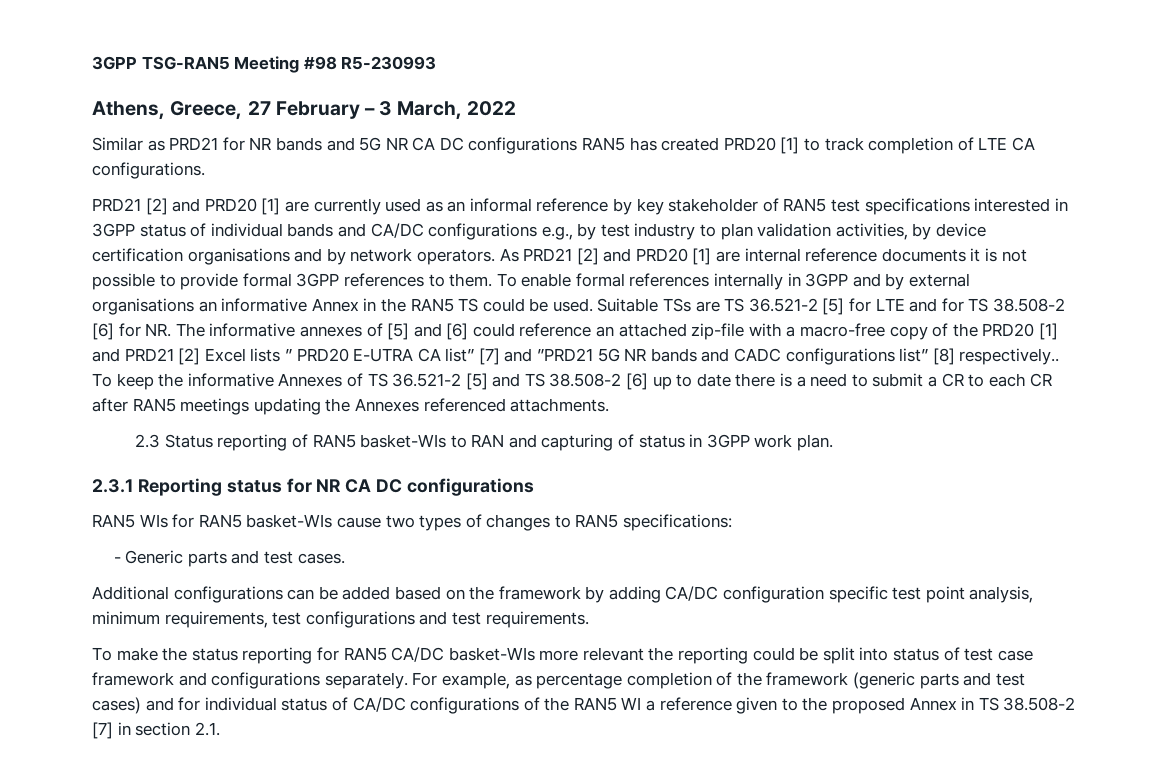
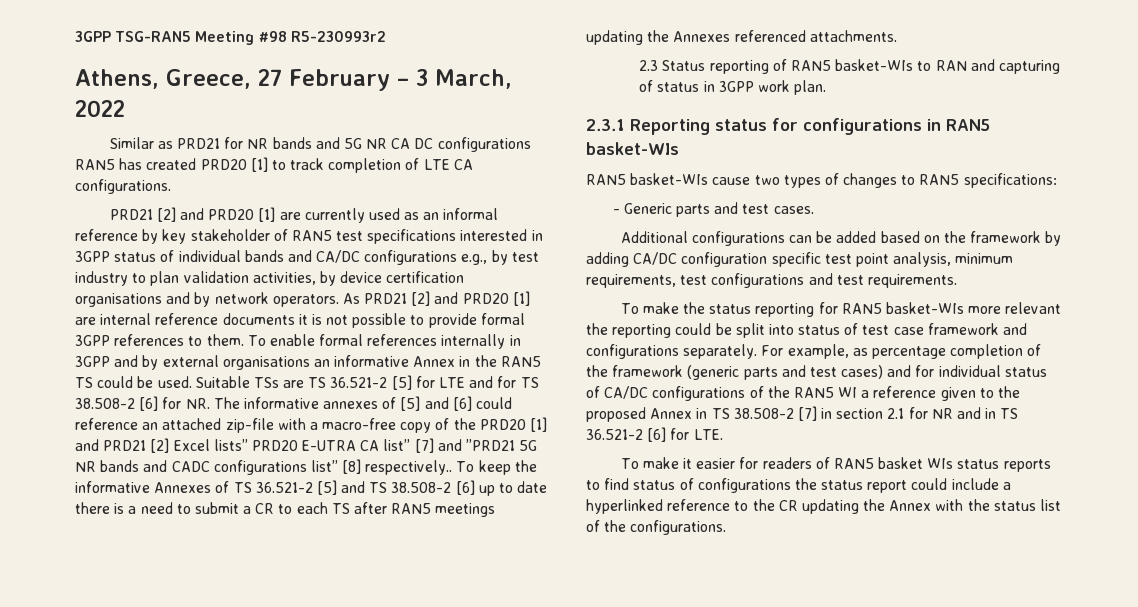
- 3GPP TSG-RAN5 Meeting #98 R5-230993
+ 3GPP TSG-RAN5 Meeting #98 R5-230993r2
- Suitable TSs are TS 36.521-2 [5] for LTE and for TS 38.508-2 [6] for NR. The informative annexes of [5] and [6] could reference an attached zip-file with a macro-free copy of the PRD20 [1] and PRD21 [2] Excel lists ” PRD20 E-UTRA CA list” [7] and ”PRD21 5G NR bands and CADC configurations list” [8] respectively..
+ Suitable TSs are TS 36.521-2 [5] for LTE and for TS 38.508-2 [6] for NR. The informative annexes of [5] and [6] could reference an attached zip-file with a macro-free copy of the PRD20 [1] and PRD21 [2] Excel lists” PRD20 E-UTRA CA list” [7] and ”PRD21 5G NR bands and CADC configurations list” [8] respectively..
- To keep the informative Annexes of TS 36.521-2 [5] and TS 38.508-2 [6] up to date there is a need to submit a CR to each CR after RAN5 meetings updating the Annexes referenced attachments.
+ To keep the informative Annexes of TS 36.521-2 [5] and TS 38.508-2 [6] up to date there is a need to submit a CR to each TS after RAN5 meetings updating the Annexes referenced attachments.
- 2.3.1 Reporting status for NR CA DC configurations
- RAN5 WIs for RAN5 basket-WIs cause two types of changes to RAN5 specifications:
+ 2.3.1 Reporting status for configurations in RAN5 basket-WIs
+ RAN5 basket-WIs cause two types of changes to RAN5 specifications:
- To make the status reporting for RAN5 CA/DC basket-WIs more relevant the reporting could be split into status of test case framework and configurations separately.
+ To make the status reporting for RAN5 basket-WIs more relevant the reporting could be split into status of test case framework and configurations separately.
- For example, as percentage completion of the framework (generic parts and test cases) and for individual status of CA/DC configurations of the RAN5 WI a reference given to the proposed Annex in TS 38.508-2 [7] in section 2.1.
+ For example, as percentage completion of the framework (generic parts and test cases) and for individual status of CA/DC configurations of the RAN5 WI a reference given to the proposed Annex in TS 38.508-2 [7] in section 2.1 for NR and in TS 36.521-2 [6] for LTE.
+ To make it easier for readers of RAN5 basket WIs status reports to find status of configurations the status report could include a hyperlinked reference to the CR updating the Annex with the status list of the configurations.

